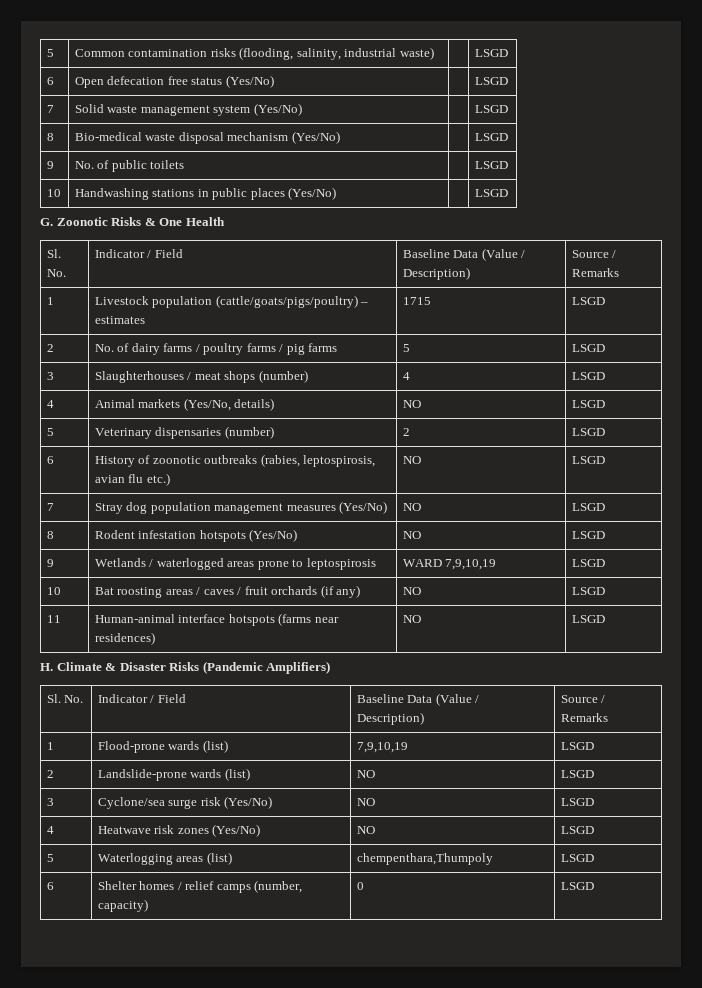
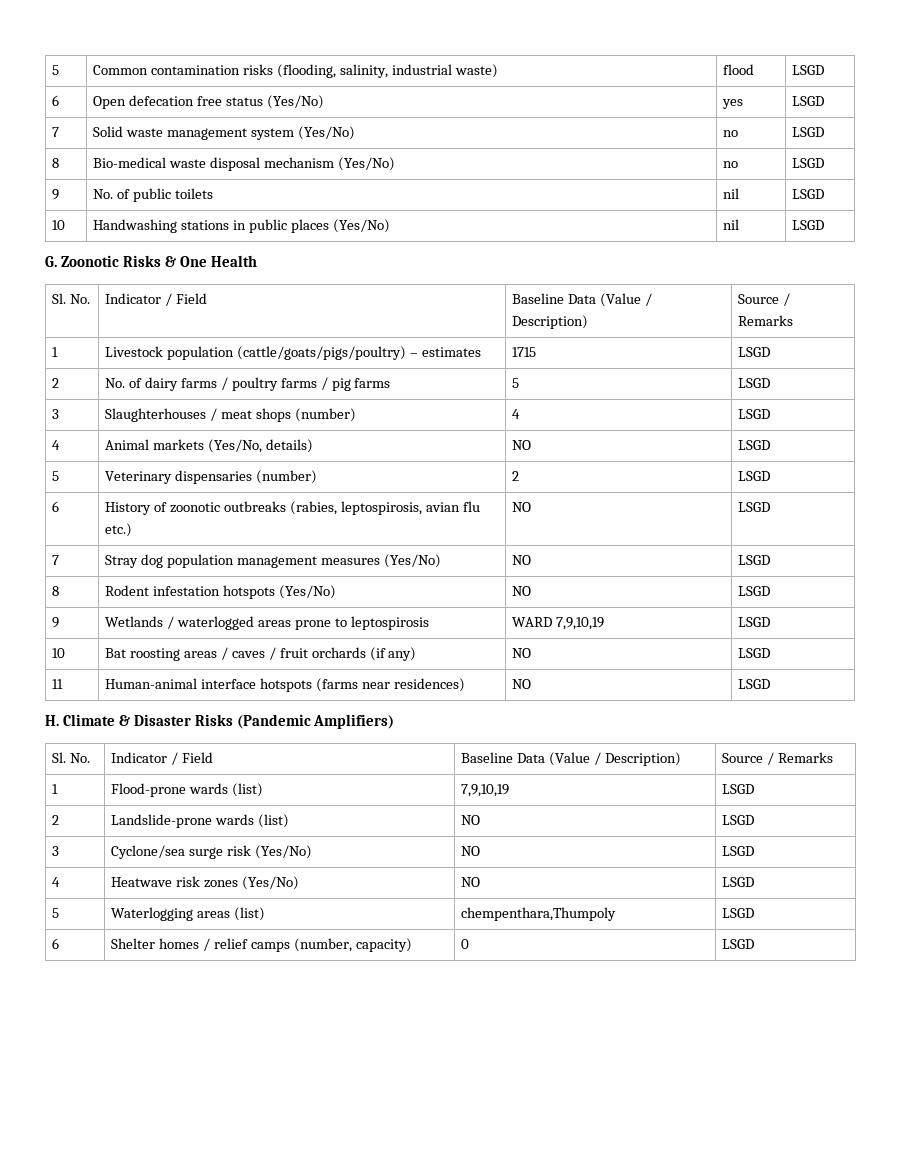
- 5 | Common contamination risks (flooding, salinity, industrial waste) | | LSGD
+ 5 | Common contamination risks (flooding, salinity, industrial waste) | flood | LSGD
- 6 | Open defecation free status (Yes/No) | | LSGD
+ 6 | Open defecation free status (Yes/No) | yes | LSGD
- 7 | Solid waste management system (Yes/No) | | LSGD
+ 7 | Solid waste management system (Yes/No) | no | LSGD
- 8 | Bio-medical waste disposal mechanism (Yes/No) | | LSGD
+ 8 | Bio-medical waste disposal mechanism (Yes/No) | no | LSGD
- 9 | No. of public toilets | | LSGD
+ 9 | No. of public toilets | nil | LSGD
- 10 | Handwashing stations in public places (Yes/No) | | LSGD
+ 10 | Handwashing stations in public places (Yes/No) | nil | LSGD

